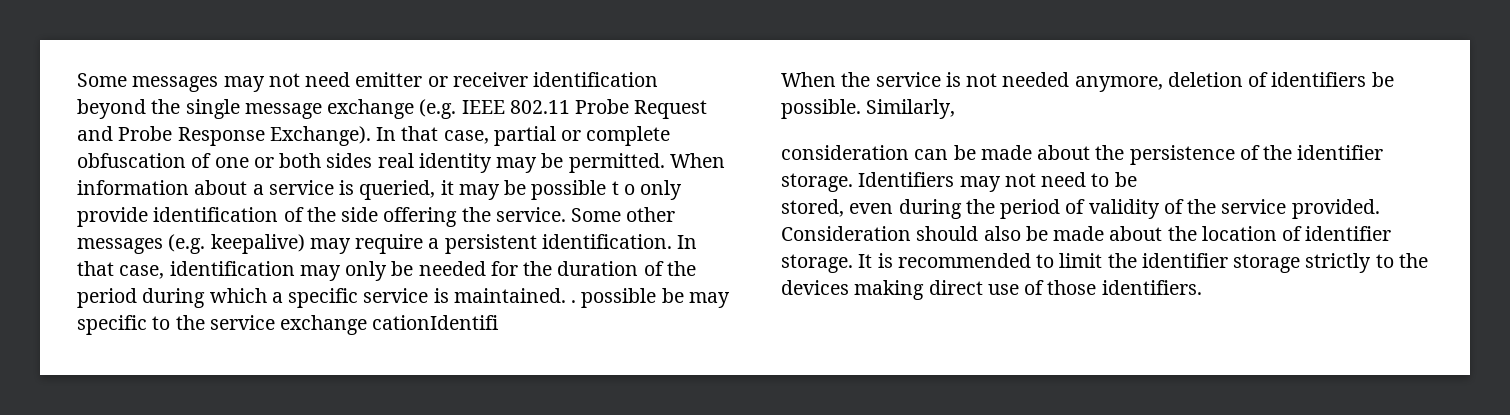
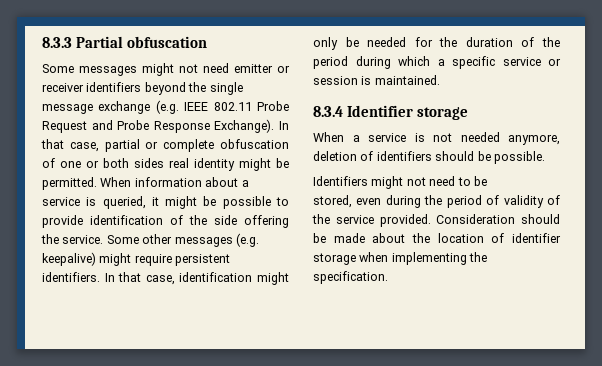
+ 8.3.3 Partial obfuscation
- Some messages may not need emitter or receiver identification beyond the single message exchange (e.g. IEEE 802.11 Probe Request and Probe Response Exchange).
+ Some messages might not need emitter or receiver identifiers beyond the single message exchange (e.g. IEEE 802.11 Probe Request and Probe Response Exchange).
- In that case, partial or complete obfuscation of one or both sides real identity may be permitted.
+ In that case, partial or complete obfuscation of one or both sides real identity might be permitted.
- When information about a service is queried, it may be possible t o only provide identification of the side offering the service.
+ When information about a service is queried, it might be possible to provide identification of the side offering the service.
- Some other messages (e.g. keepalive) may require a persistent identification.
+ Some other messages (e.g. keepalive) might require persistent identifiers.
- In that case, identification may only be needed for the duration of the period during which a specific service is maintained. . possible be may specific to the service exchange cationIdentifi
- When the service is not needed anymore, deletion of identifiers be possible. Similarly,
- consideration can be made about the persistence of the identifier storage. Identifiers may not need to be
+ In that case, identification might only be needed for the duration of the period during which a specific service or session is maintained.
+ 8.3.4 Identifier storage
+ When a service is not needed anymore, deletion of identifiers should be possible.
+ Identifiers might not need to be
- Consideration should also be made about the location of identifier storage. It is recommended to limit the identifier storage strictly to the devices making direct use of those identifiers.
+ Consideration should be made about the location of identifier storage when implementing the specification.

